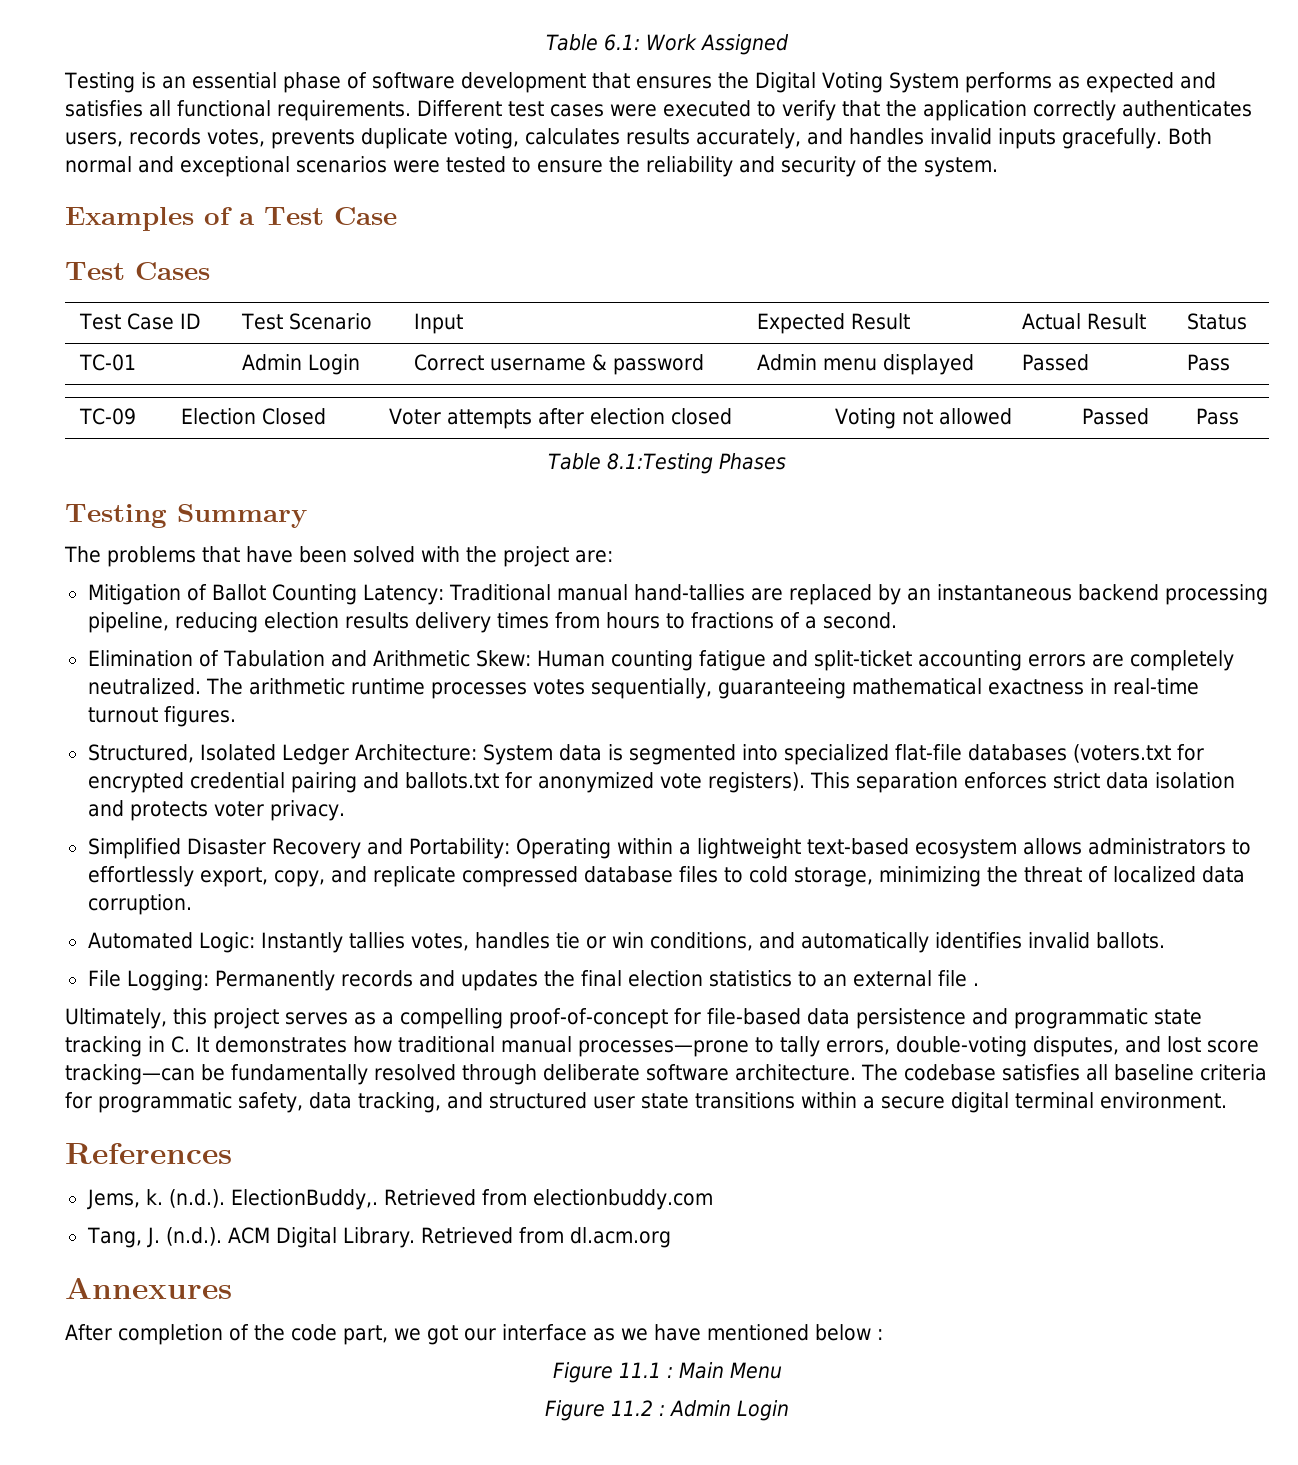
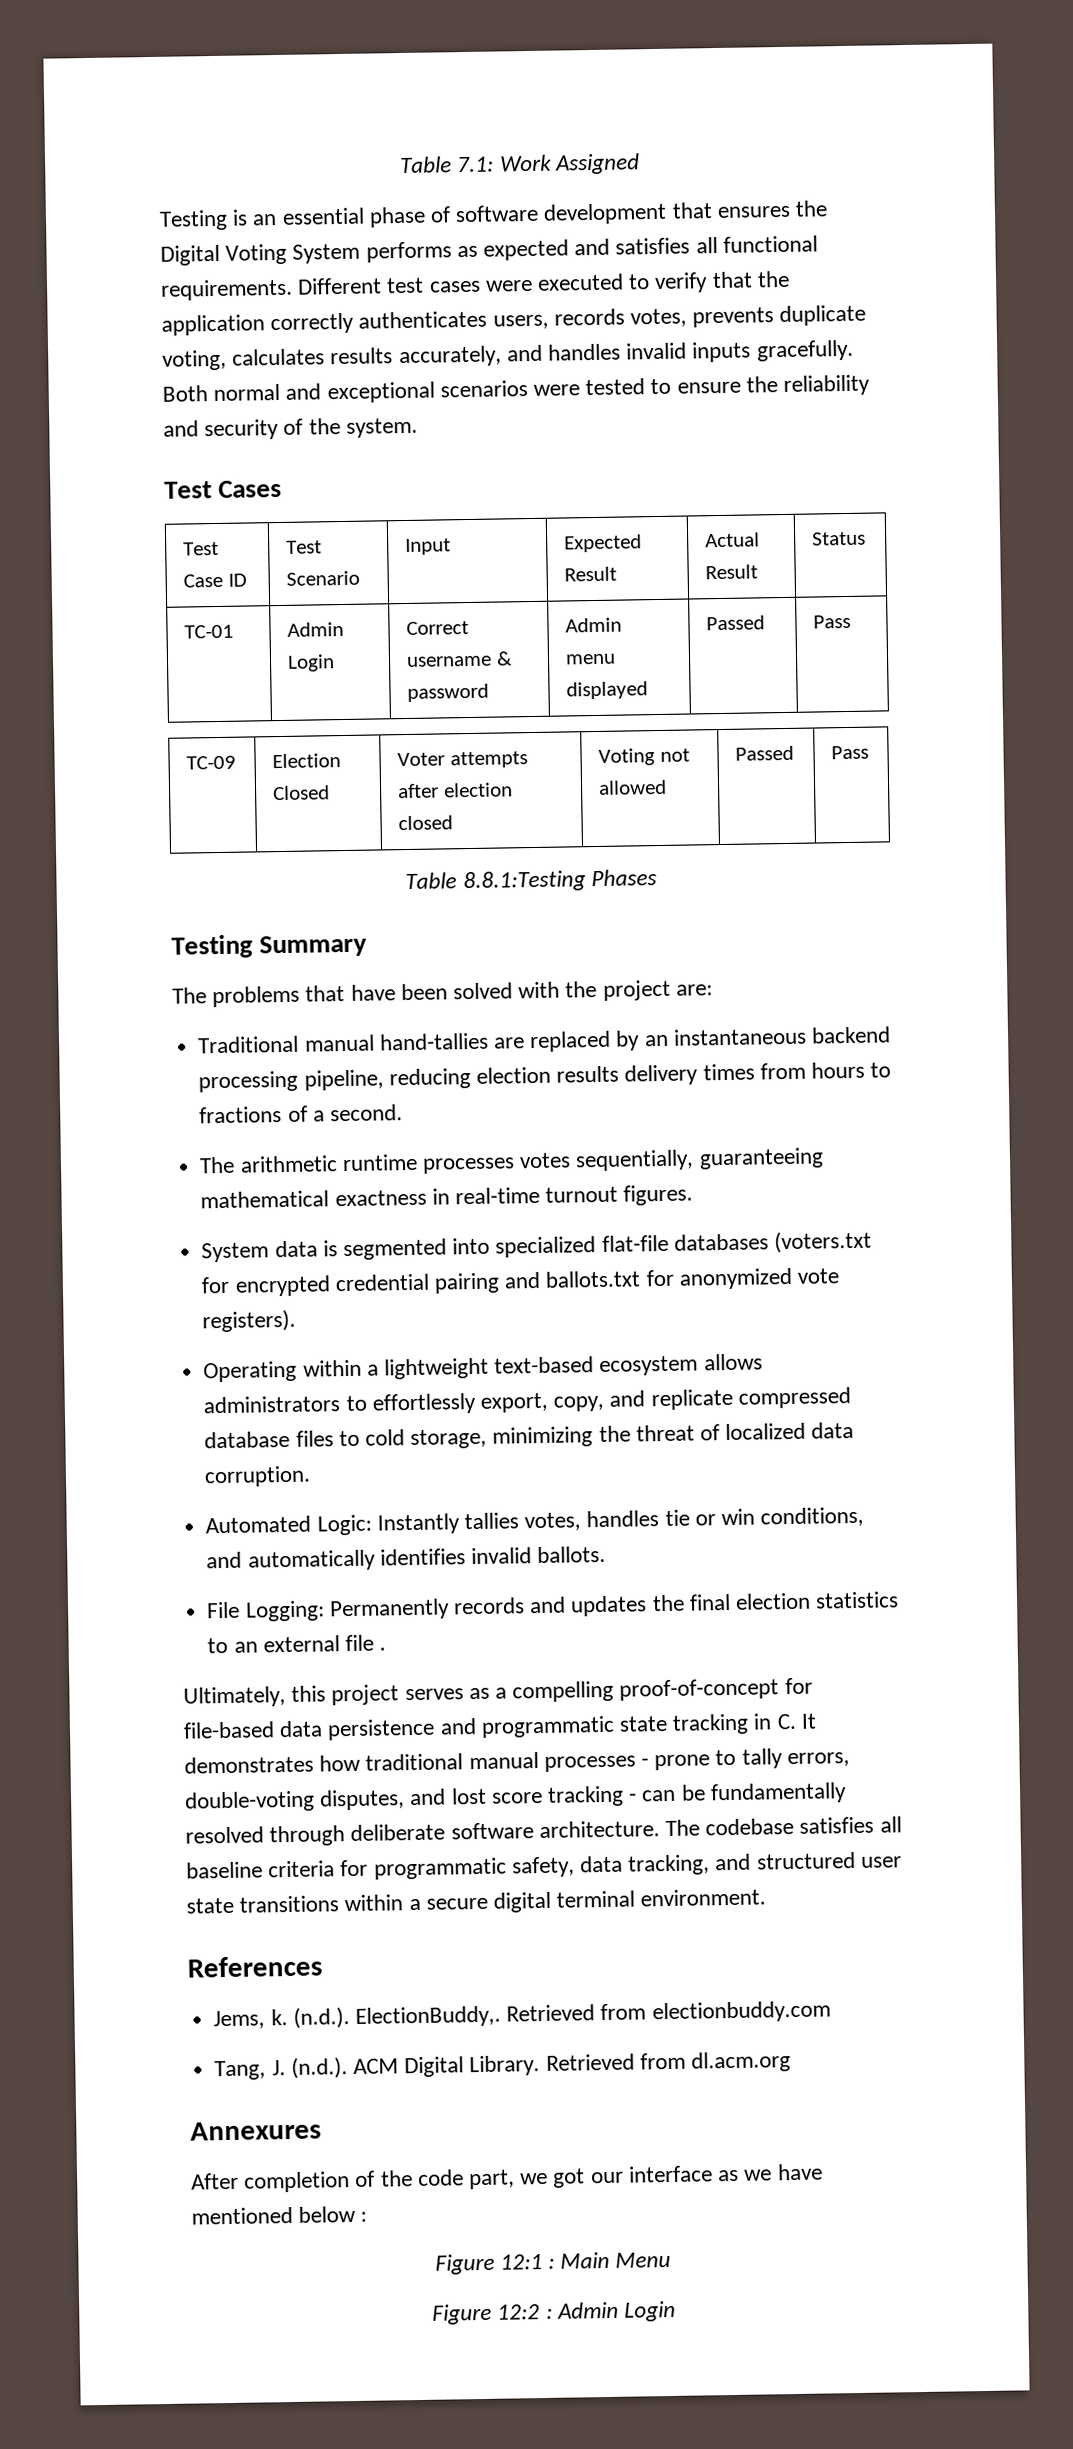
- Table 6.1: Work Assigned
+ Table 7.1: Work Assigned
- Examples of a Test Case
- Table 8.1:Testing Phases
+ Table 8.8.1:Testing Phases
- Mitigation of Ballot Counting Latency: Traditional manual hand-tallies are replaced by an instantaneous backend processing pipeline, reducing election results delivery times from hours to fractions of a second.
+ Traditional manual hand-tallies are replaced by an instantaneous backend processing pipeline, reducing election results delivery times from hours to fractions of a second.
- Elimination of Tabulation and Arithmetic Skew: Human counting fatigue and split-ticket accounting errors are completely neutralized.
- Structured, Isolated Ledger Architecture: System data is segmented into specialized flat-file databases (voters.txt for encrypted credential pairing and ballots.txt for anonymized vote registers). This separation enforces strict data isolation and protects voter privacy.
- Simplified Disaster Recovery and Portability: Operating within a lightweight text-based ecosystem allows administrators to effortlessly export, copy, and replicate compressed database files to cold storage, minimizing the threat of localized data corruption.
+ System data is segmented into specialized flat-file databases (voters.txt for encrypted credential pairing and ballots.txt for anonymized vote registers).
+ Operating within a lightweight text-based ecosystem allows administrators to effortlessly export, copy, and replicate compressed database files to cold storage, minimizing the threat of localized data corruption.
- Ultimately, this project serves as a compelling proof-of-concept for file-based data persistence and programmatic state tracking in C. It demonstrates how traditional manual processes—prone to tally errors, double-voting disputes, and lost score tracking—can be fundamentally resolved through deliberate software architecture.
+ Ultimately, this project serves as a compelling proof-of-concept for file-based data persistence and programmatic state tracking in C. It demonstrates how traditional manual processes - prone to tally errors, double-voting disputes, and lost score tracking - can be fundamentally resolved through deliberate software architecture.
- Figure 11.1 : Main Menu
+ Figure 12:1 : Main Menu
- Figure 11.2 : Admin Login
+ Figure 12:2 : Admin Login

